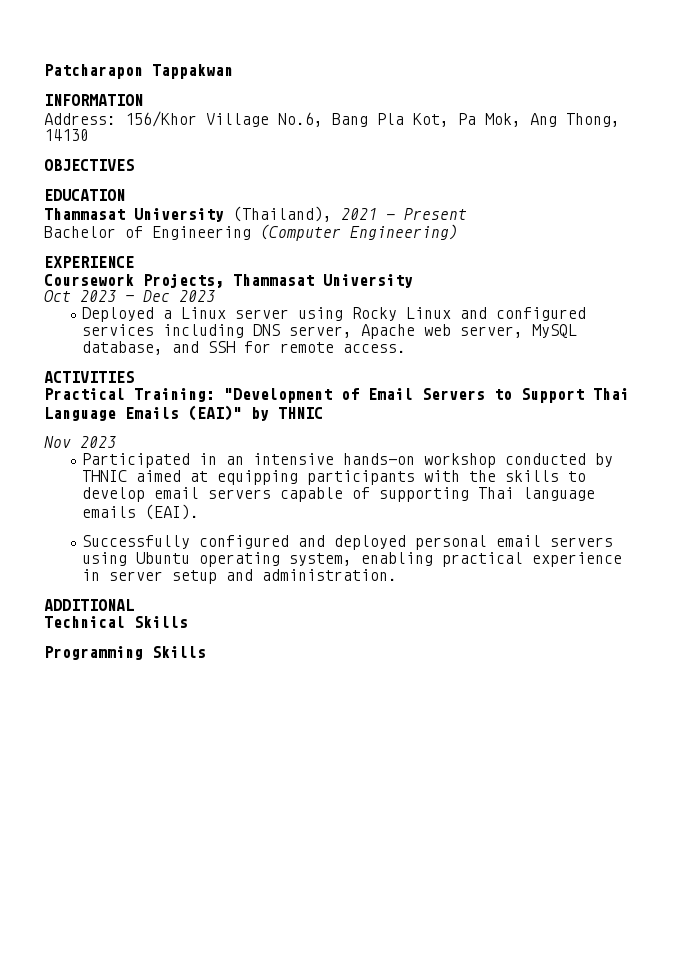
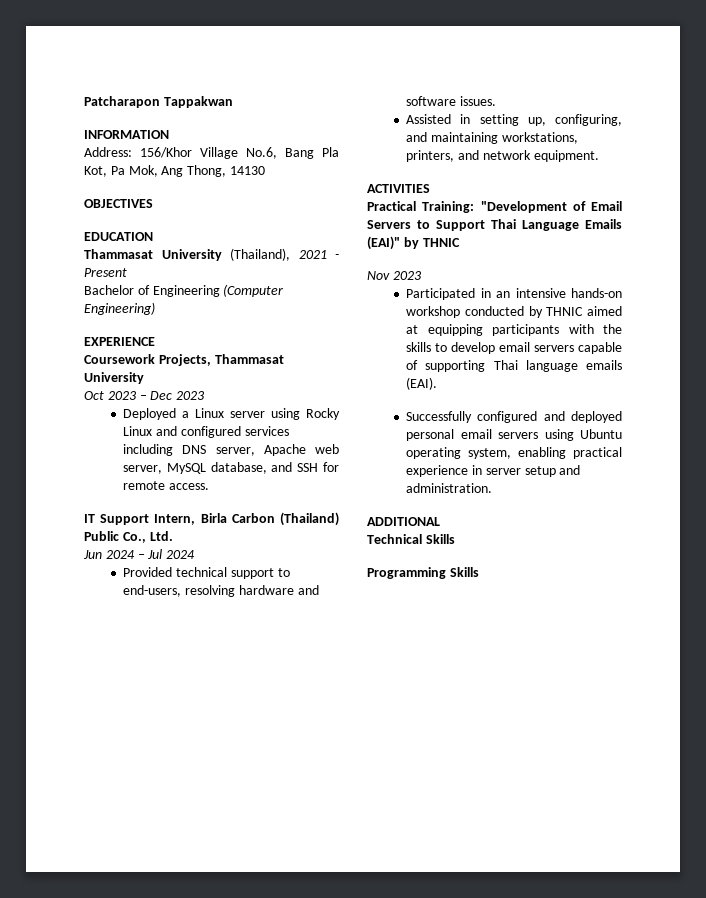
+ IT Support Intern, Birla Carbon (Thailand) Public Co., Ltd.
+ Jun 2024 – Jul 2024
+ Provided technical support to end-users, resolving hardware and software issues.
+ Assisted in setting up, configuring, and maintaining workstations, printers, and network equipment.

